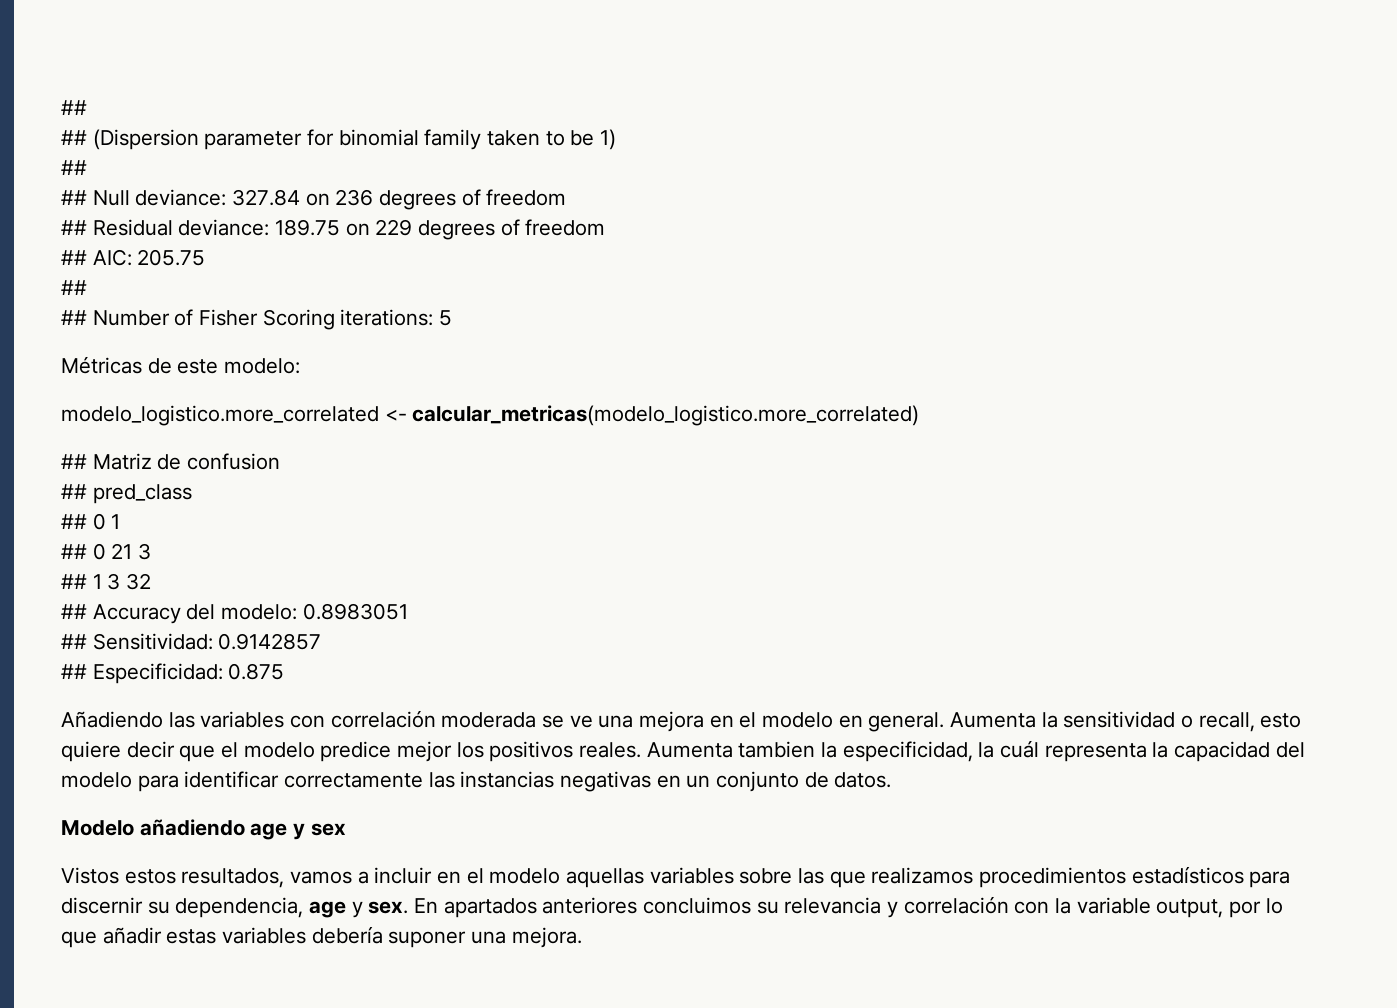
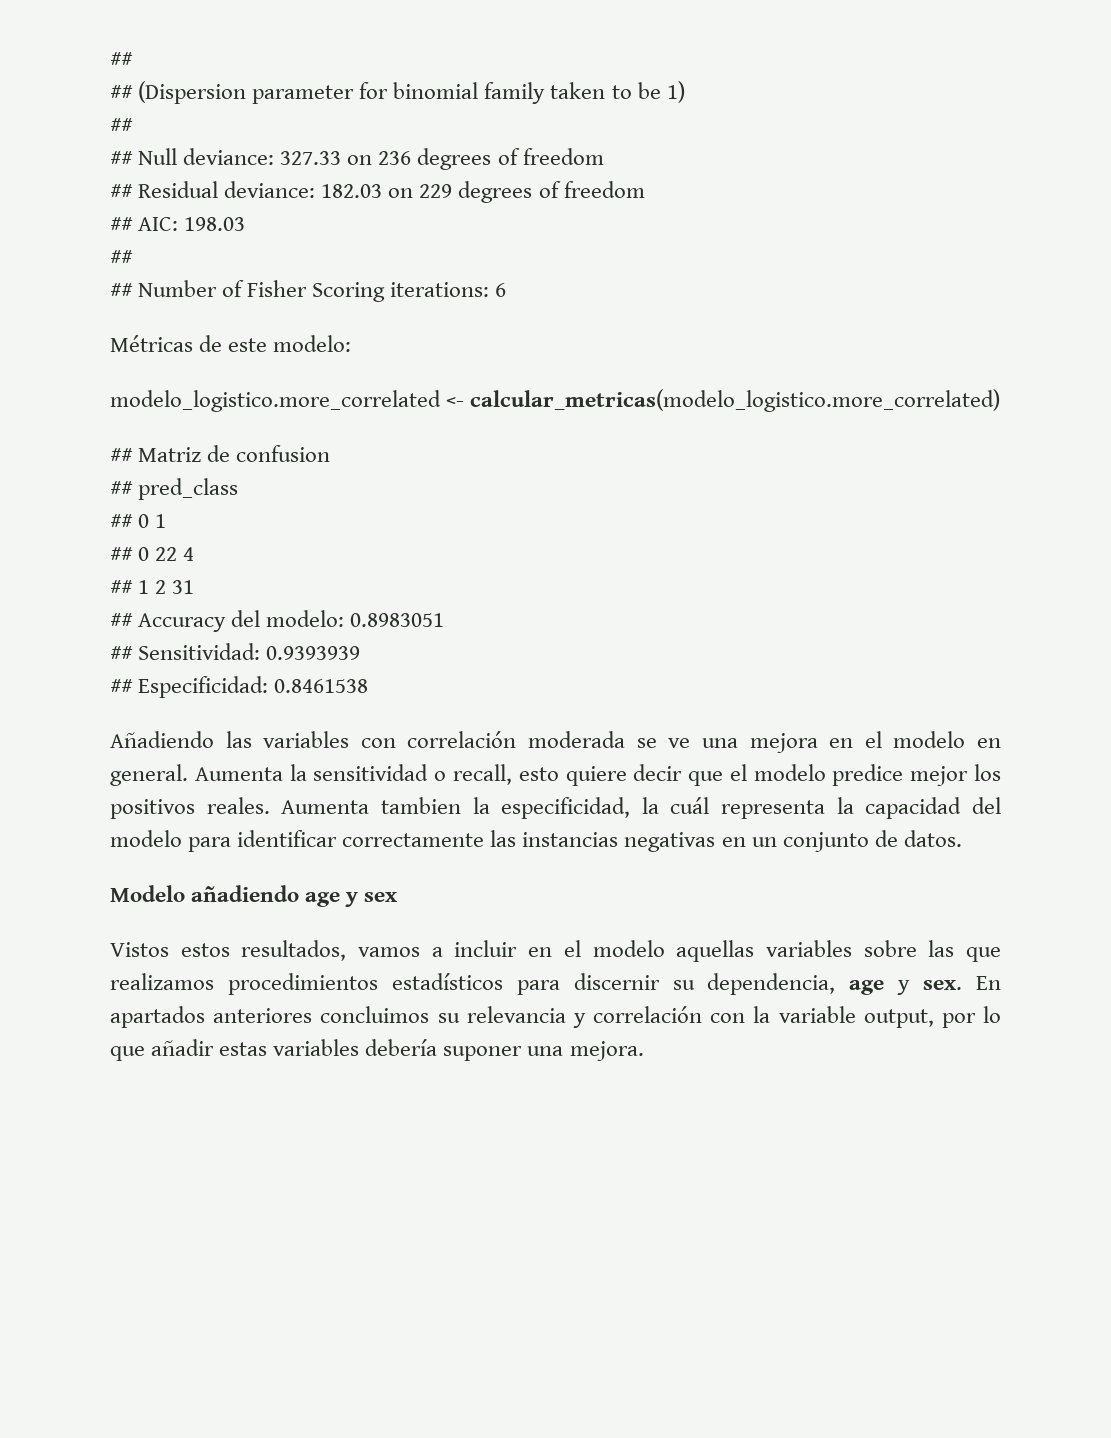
- ## Null deviance: 327.84 on 236 degrees of freedom
+ ## Null deviance: 327.33 on 236 degrees of freedom
- ## Residual deviance: 189.75 on 229 degrees of freedom
+ ## Residual deviance: 182.03 on 229 degrees of freedom
- ## AIC: 205.75
+ ## AIC: 198.03
- ## Number of Fisher Scoring iterations: 5
+ ## Number of Fisher Scoring iterations: 6
- ## 0 21 3
+ ## 0 22 4
- ## 1 3 32
+ ## 1 2 31
- ## Sensitividad: 0.9142857
+ ## Sensitividad: 0.9393939
- ## Especificidad: 0.875
+ ## Especificidad: 0.8461538

